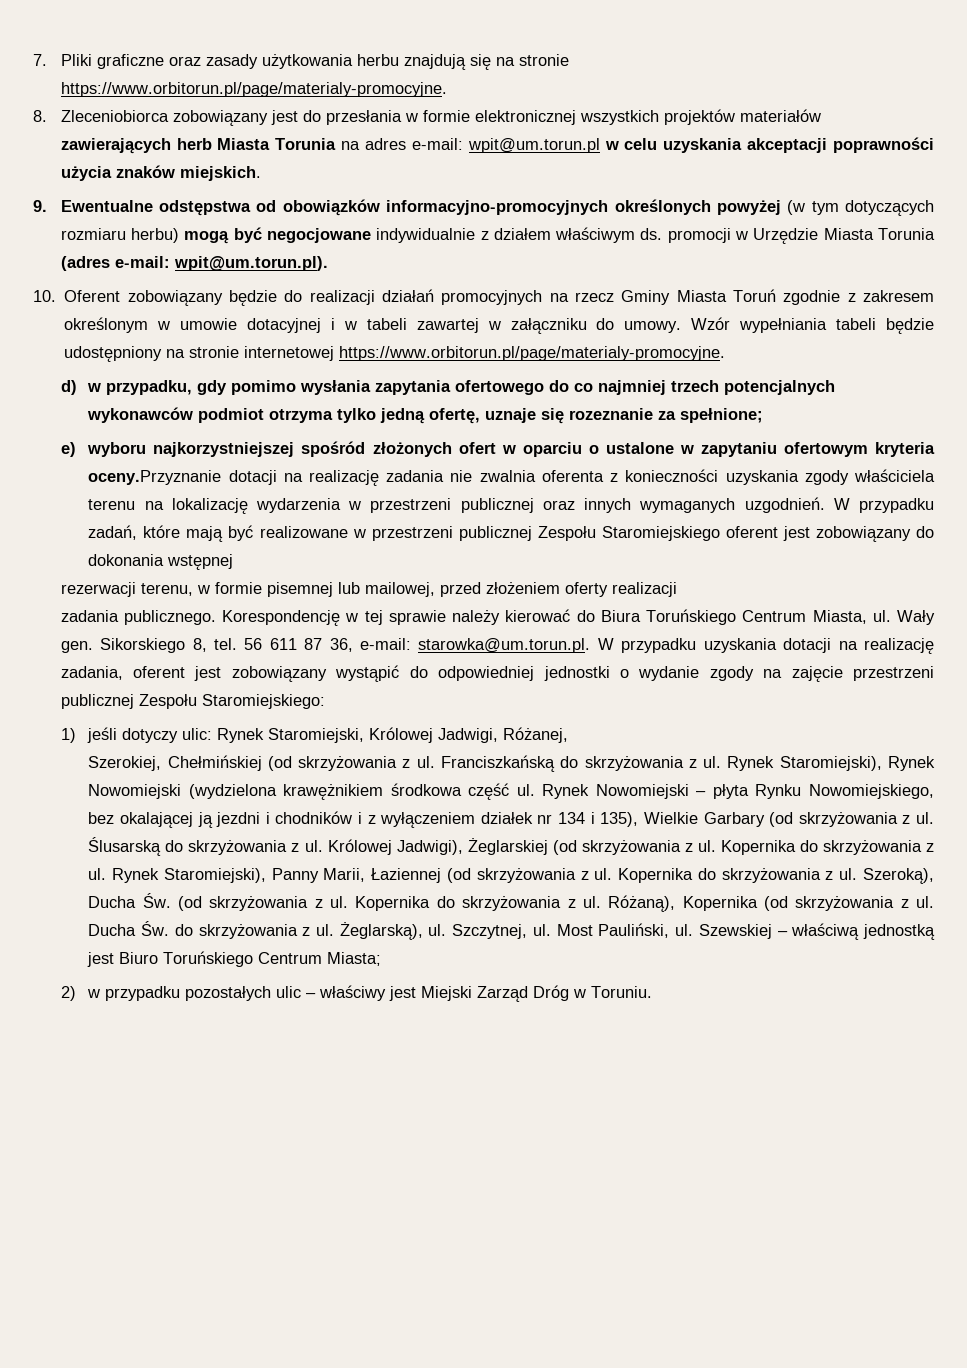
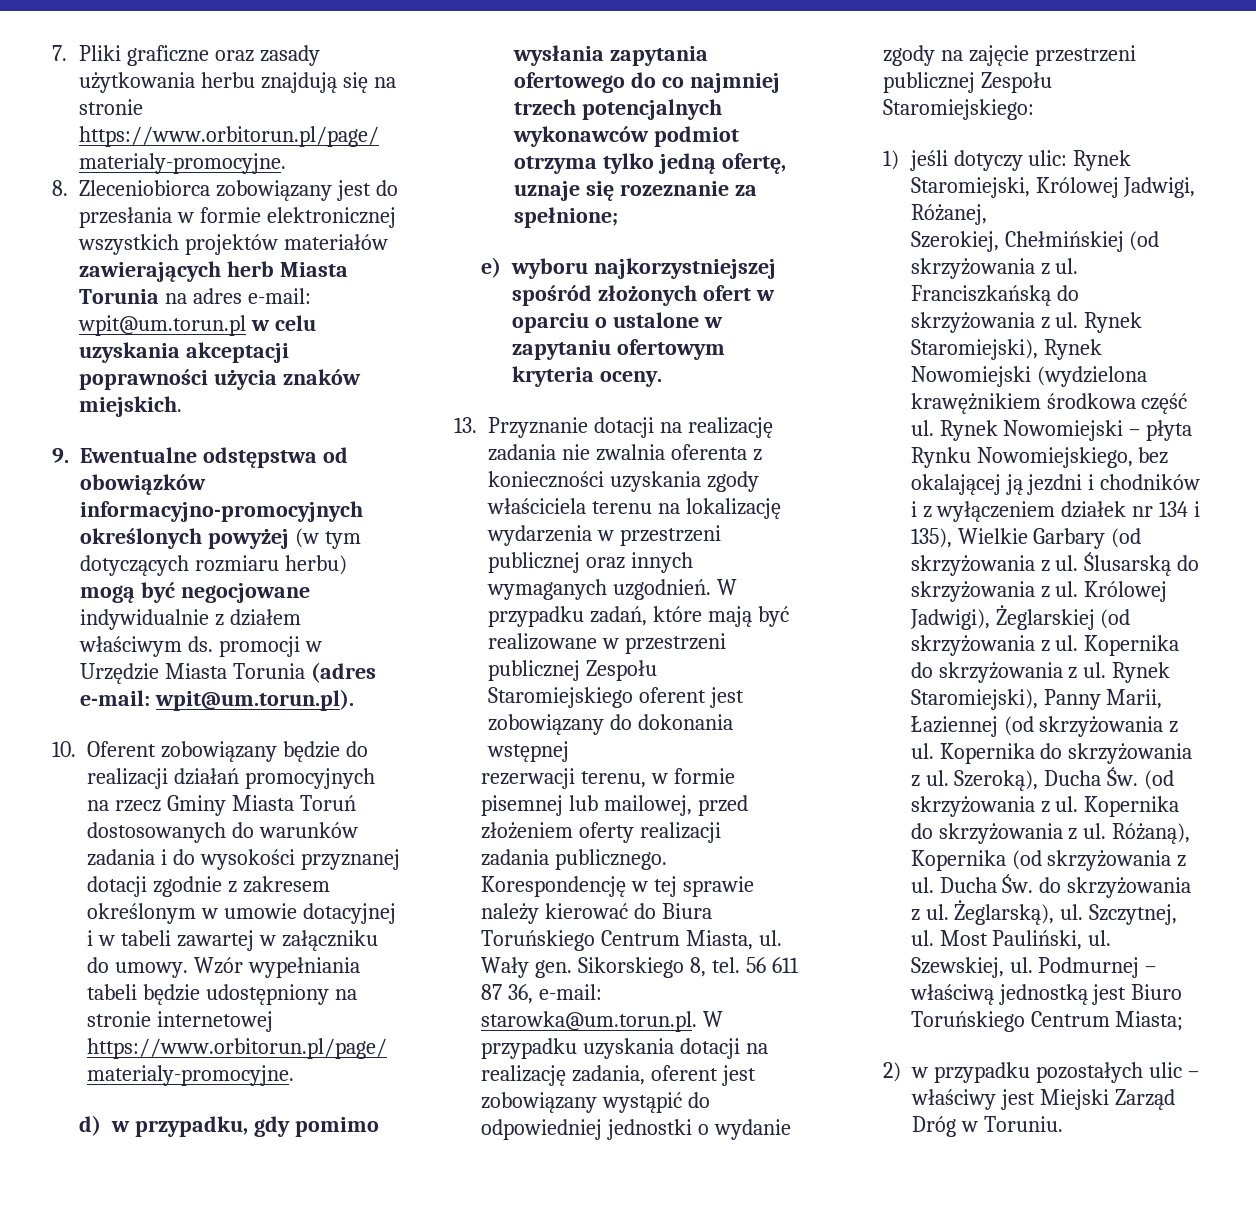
- 10. Oferent zobowiązany będzie do realizacji działań promocyjnych na rzecz Gminy Miasta Toruń zgodnie z zakresem określonym w umowie dotacyjnej i w tabeli zawartej w załączniku do umowy.
+ 10. Oferent zobowiązany będzie do realizacji działań promocyjnych na rzecz Gminy Miasta Toruń dostosowanych do warunków zadania i do wysokości przyznanej dotacji zgodnie z zakresem określonym w umowie dotacyjnej i w tabeli zawartej w załączniku do umowy.
- e) wyboru najkorzystniejszej spośród złożonych ofert w oparciu o ustalone w zapytaniu ofertowym kryteria oceny.Przyznanie dotacji na realizację zadania nie zwalnia oferenta z konieczności uzyskania zgody właściciela terenu na lokalizację wydarzenia w przestrzeni publicznej oraz innych wymaganych uzgodnień.
+ e) wyboru najkorzystniejszej spośród złożonych ofert w oparciu o ustalone w zapytaniu ofertowym kryteria oceny.
+ 13. Przyznanie dotacji na realizację zadania nie zwalnia oferenta z konieczności uzyskania zgody właściciela terenu na lokalizację wydarzenia w przestrzeni publicznej oraz innych wymaganych uzgodnień.
- Szewskiej – właściwą jednostką jest Biuro Toruńskiego Centrum Miasta;
+ Szewskiej, ul. Podmurnej – właściwą jednostką jest Biuro Toruńskiego Centrum Miasta;

